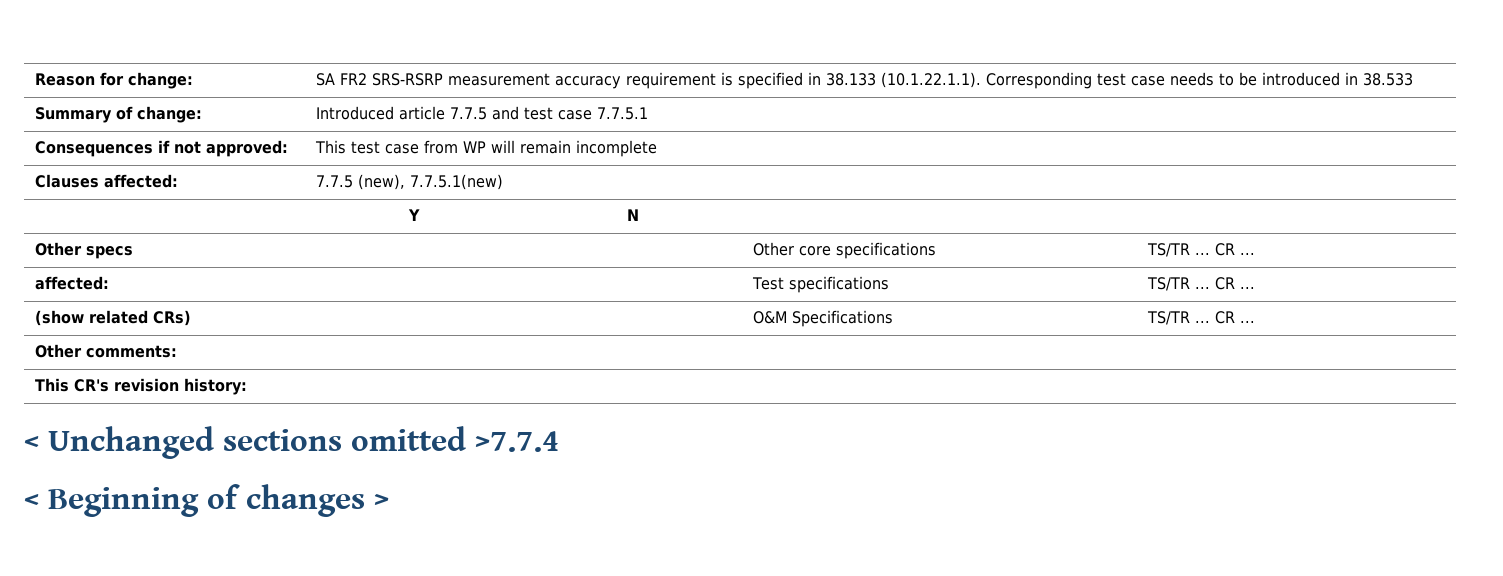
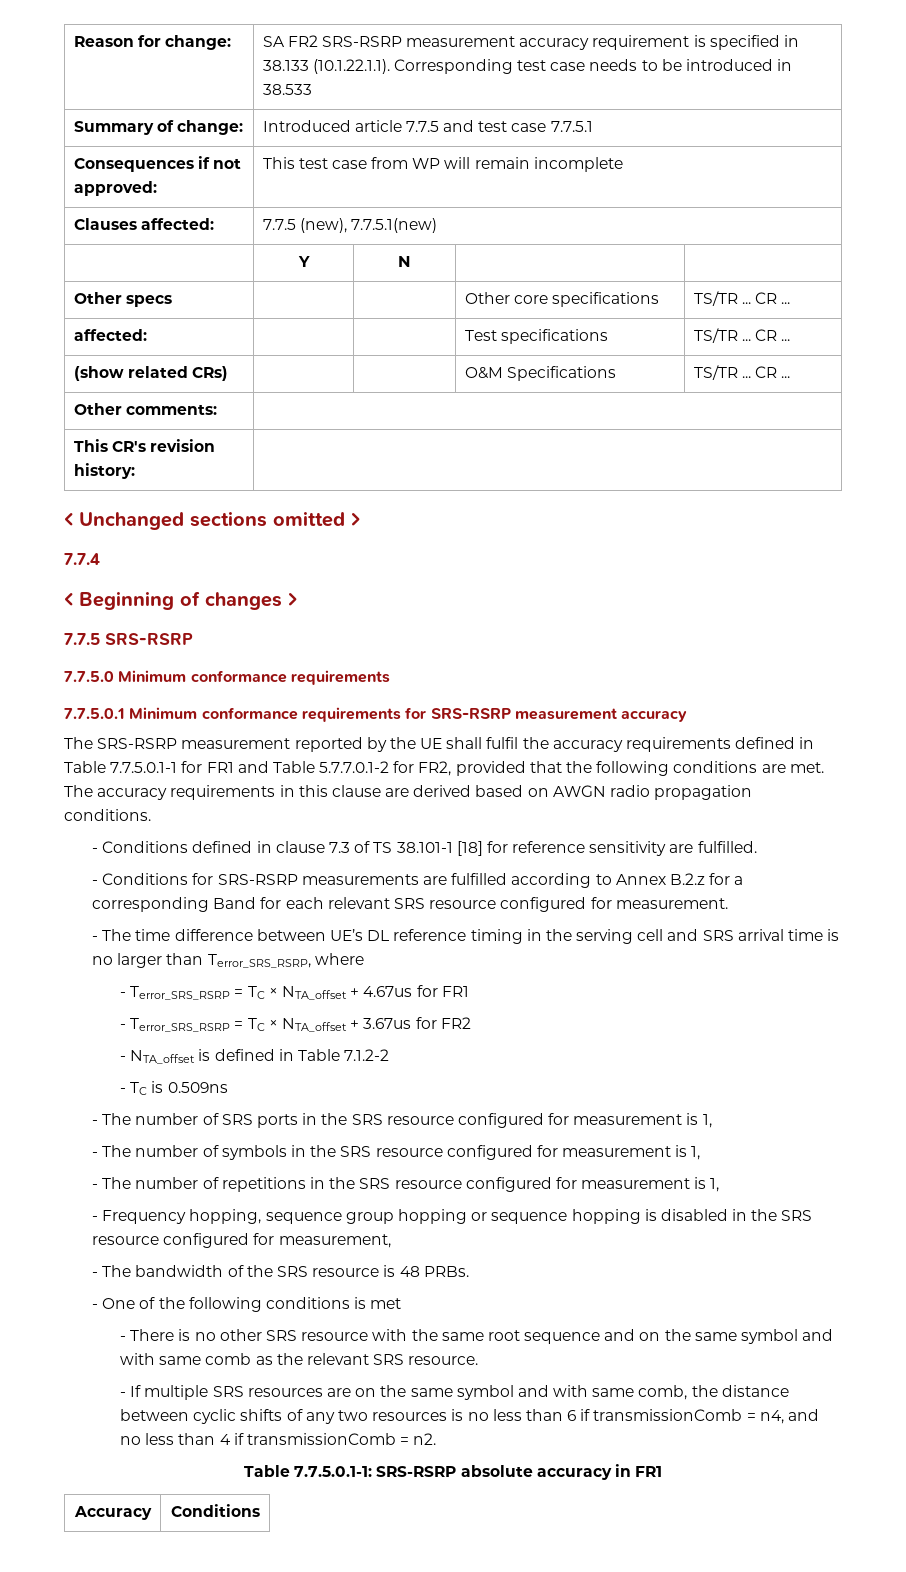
- < Unchanged sections omitted >7.7.4
+ < Unchanged sections omitted >
+ 7.7.4
+ 7.7.5 SRS-RSRP
+ 7.7.5.0 Minimum conformance requirements
+ 7.7.5.0.1 Minimum conformance requirements for SRS-RSRP measurement accuracy
+ The SRS-RSRP measurement reported by the UE shall fulfil the accuracy requirements defined in Table 7.7.5.0.1-1 for FR1 and Table 5.7.7.0.1-2 for FR2, provided that the following conditions are met. The accuracy requirements in this clause are derived based on AWGN radio propagation conditions.
+ - Conditions defined in clause 7.3 of TS 38.101-1 [18] for reference sensitivity are fulfilled.
+ - Conditions for SRS-RSRP measurements are fulfilled according to Annex B.2.z for a corresponding Band for each relevant SRS resource configured for measurement.
+ - The time difference between UE’s DL reference timing in the serving cell and SRS arrival time is no larger than Terror_SRS_RSRP, where
+ - Terror_SRS_RSRP = TC × NTA_offset + 4.67us for FR1
+ - Terror_SRS_RSRP = TC × NTA_offset + 3.67us for FR2
+ - NTA_offset is defined in Table 7.1.2-2
+ - TC is 0.509ns
+ - The number of SRS ports in the SRS resource configured for measurement is 1,
+ - The number of symbols in the SRS resource configured for measurement is 1,
+ - The number of repetitions in the SRS resource configured for measurement is 1,
+ - Frequency hopping, sequence group hopping or sequence hopping is disabled in the SRS resource configured for measurement,
+ - The bandwidth of the SRS resource is 48 PRBs.
+ - One of the following conditions is met
+ - There is no other SRS resource with the same root sequence and on the same symbol and with same comb as the relevant SRS resource.
+ - If multiple SRS resources are on the same symbol and with same comb, the distance between cyclic shifts of any two resources is no less than 6 if transmissionComb = n4, and no less than 4 if transmissionComb = n2.
+ Table 7.7.5.0.1-1: SRS-RSRP absolute accuracy in FR1
+ Accuracy | Conditions

